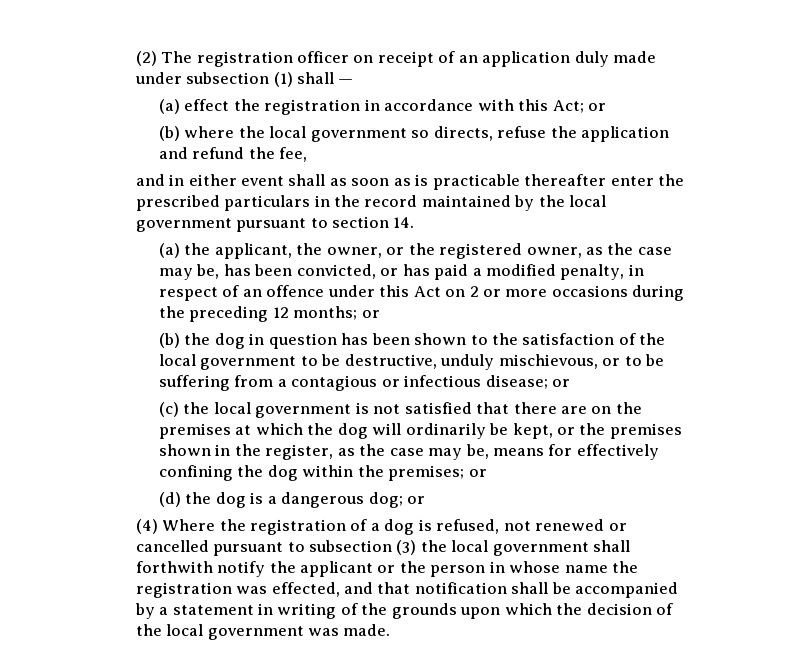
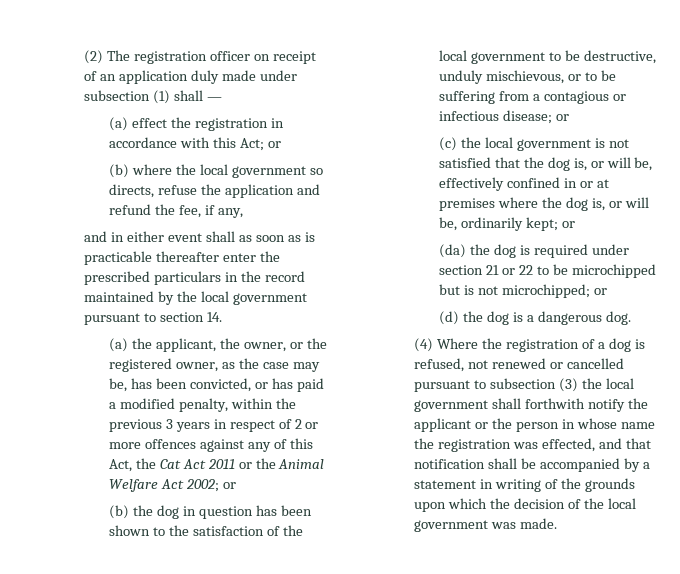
- (b) where the local government so directs, refuse the application and refund the fee,
+ (b) where the local government so directs, refuse the application and refund the fee, if any,
- (a) the applicant, the owner, or the registered owner, as the case may be, has been convicted, or has paid a modified penalty, in respect of an offence under this Act on 2 or more occasions during the preceding 12 months; or
+ (a) the applicant, the owner, or the registered owner, as the case may be, has been convicted, or has paid a modified penalty, within the previous 3 years in respect of 2 or more offences against any of this Act, the Cat Act 2011 or the Animal Welfare Act 2002; or
- (c) the local government is not satisfied that there are on the premises at which the dog will ordinarily be kept, or the premises shown in the register, as the case may be, means for effectively confining the dog within the premises; or
+ (c) the local government is not satisfied that the dog is, or will be, effectively confined in or at premises where the dog is, or will be, ordinarily kept; or
+ (da) the dog is required under section 21 or 22 to be microchipped but is not microchipped; or
- (d) the dog is a dangerous dog; or
+ (d) the dog is a dangerous dog.

